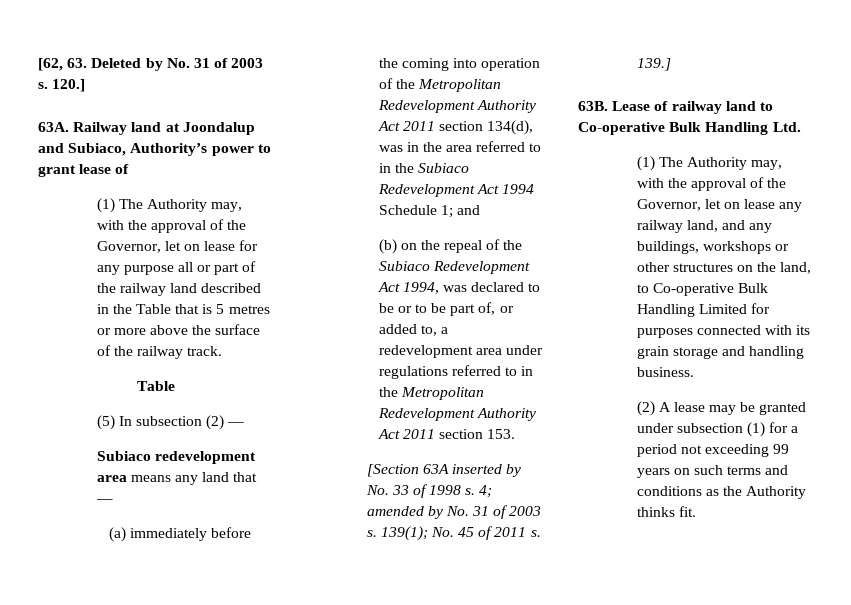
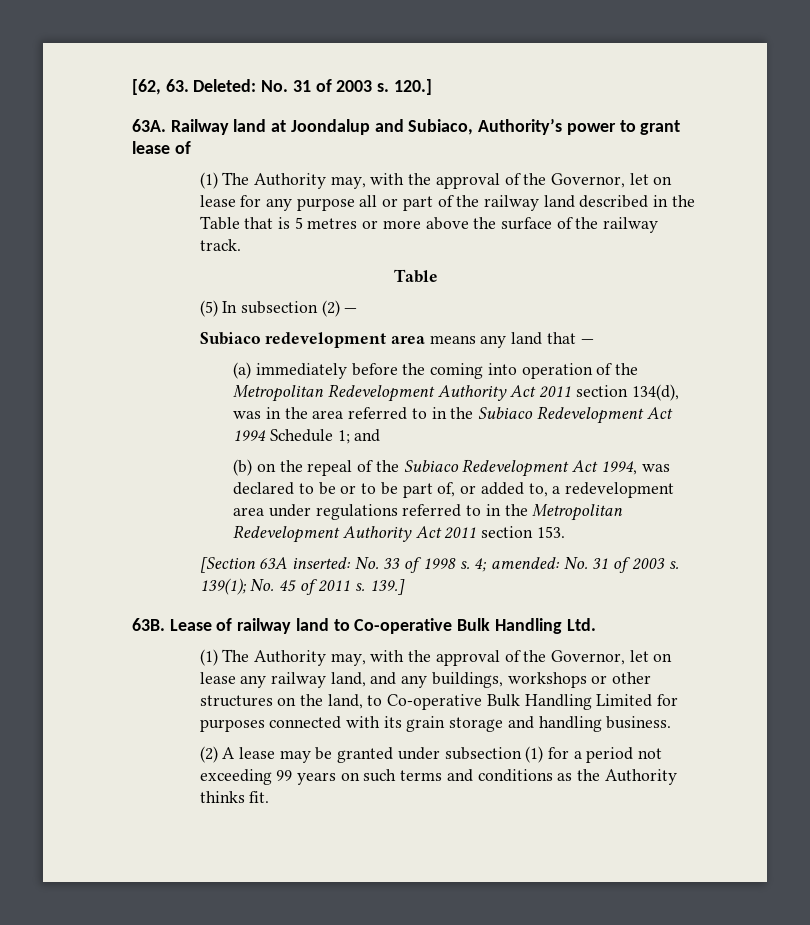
- [62, 63. Deleted by No. 31 of 2003 s.
+ [62, 63. Deleted: No. 31 of 2003 s.
- [Section 63A inserted by No. 33 of 1998 s.
+ [Section 63A inserted: No. 33 of 1998 s.
- 4; amended by No. 31 of 2003 s.
+ 4; amended: No. 31 of 2003 s.

